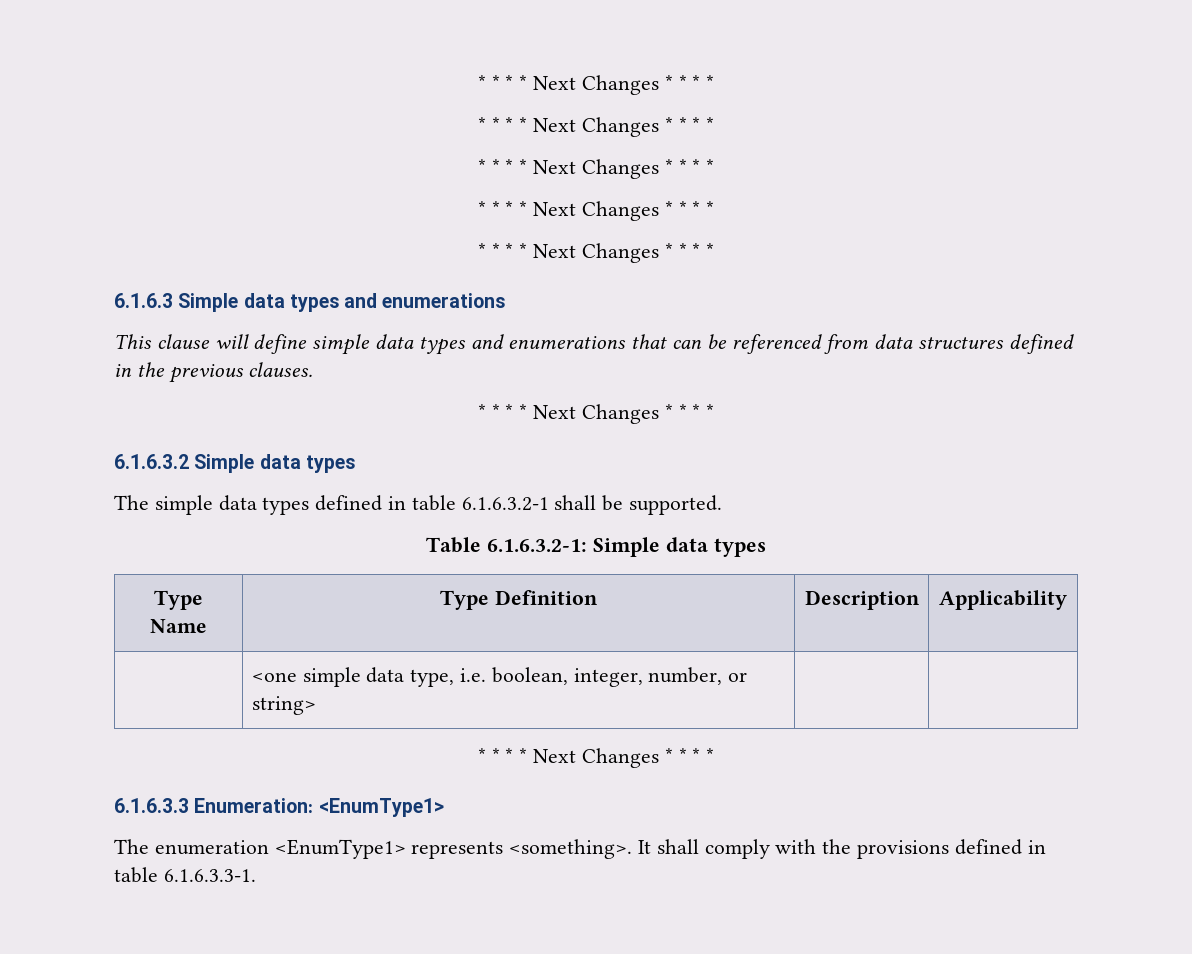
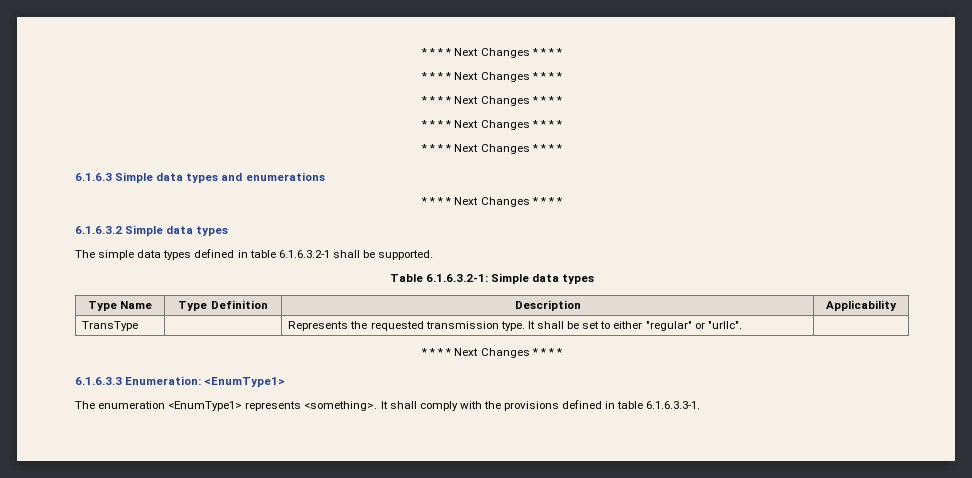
- This clause will define simple data types and enumerations that can be referenced from data structures defined in the previous clauses.
- | <one simple data type, i.e. boolean, integer, number, or string> | |
+ TransType | | Represents the requested transmission type. It shall be set to either "regular" or "urllc". |

